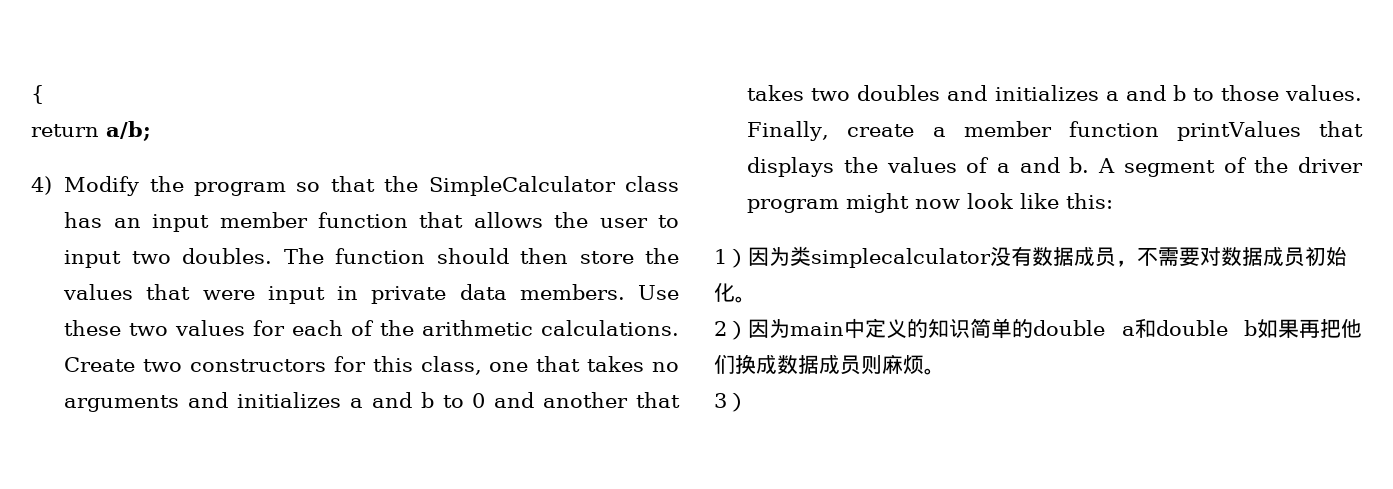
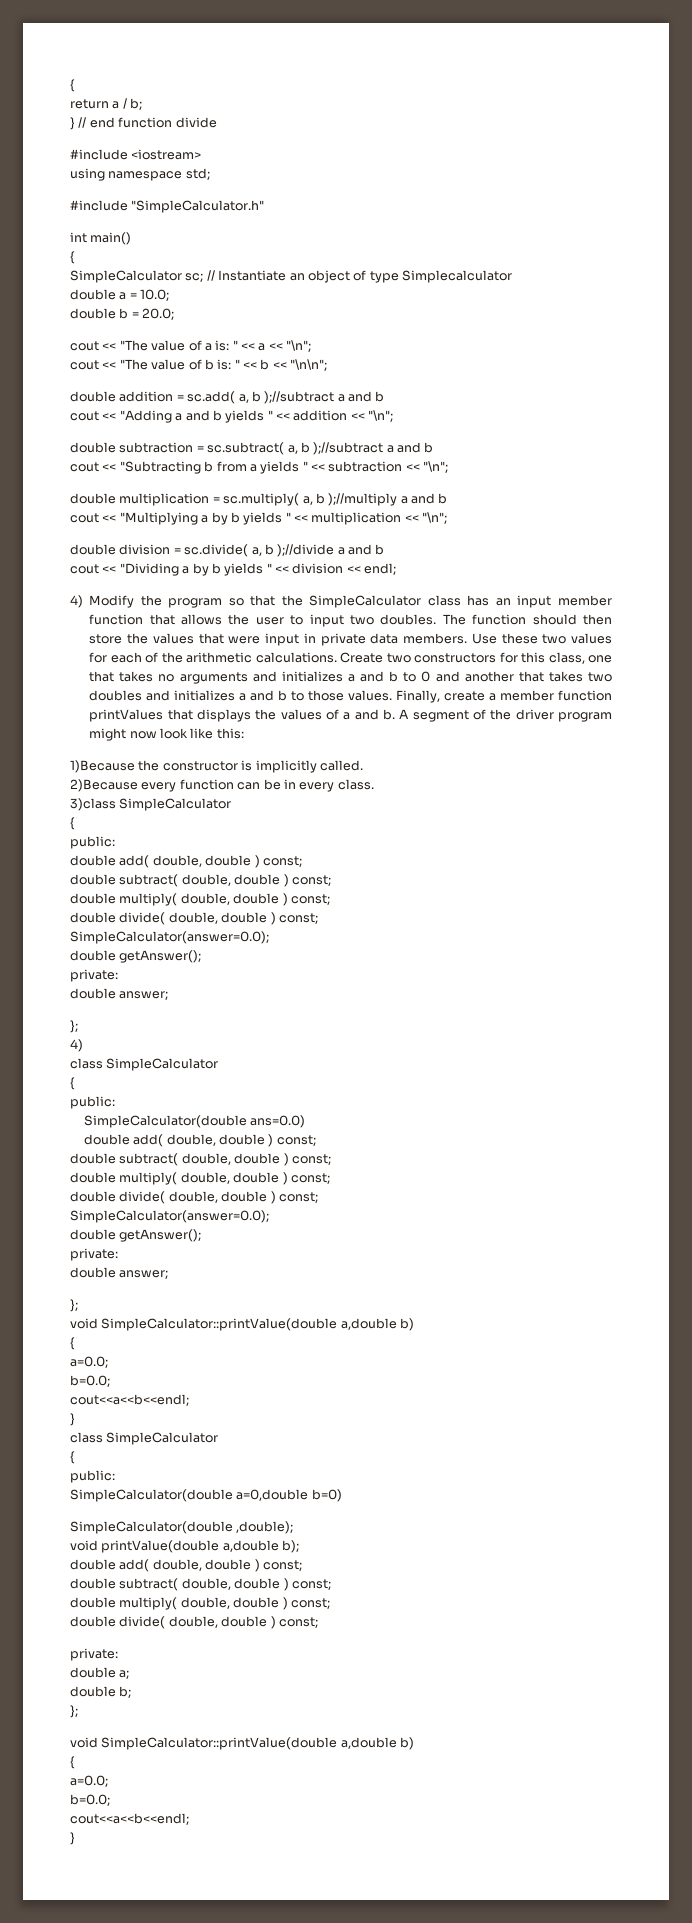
- return a/b;
+ return a / b;
+ } // end function divide
+ #include <iostream>
+ using namespace std;
+ #include "SimpleCalculator.h"
+ int main()
+ {
+ SimpleCalculator sc; // Instantiate an object of type Simplecalculator
+ double a = 10.0;
+ double b = 20.0;
+ cout << "The value of a is: " << a << "\n";
+ cout << "The value of b is: " << b << "\n\n";
+ double addition = sc.add( a, b );//subtract a and b
+ cout << "Adding a and b yields " << addition << "\n";
+ double subtraction = sc.subtract( a, b );//subtract a and b
+ cout << "Subtracting b from a yields " << subtraction << "\n";
+ double multiplication = sc.multiply( a, b );//multiply a and b
+ cout << "Multiplying a by b yields " << multiplication << "\n";
+ double division = sc.divide( a, b );//divide a and b
+ cout << "Dividing a by b yields " << division << endl;
- 1）因为类simplecalculator没有数据成员，不需要对数据成员初始化。
- 2）因为main中定义的知识简单的double a和double b如果再把他们换成数据成员则麻烦。
- 3）
+ 1)Because the constructor is implicitly called.
+ 2)Because every function can be in every class.
+ 3)class SimpleCalculator
+ {
+ public:
+ double add( double, double ) const;
+ double subtract( double, double ) const;
+ double multiply( double, double ) const;
+ double divide( double, double ) const;
+ SimpleCalculator(answer=0.0);
+ double getAnswer();
+ private:
+ double answer;
+ };
+ 4)
+ class SimpleCalculator
+ {
+ public:
+ SimpleCalculator(double ans=0.0)
+ double add( double, double ) const;
+ double subtract( double, double ) const;
+ double multiply( double, double ) const;
+ double divide( double, double ) const;
+ SimpleCalculator(answer=0.0);
+ double getAnswer();
+ private:
+ double answer;
+ };
+ void SimpleCalculator::printValue(double a,double b)
+ {
+ a=0.0;
+ b=0.0;
+ cout<<a<<b<<endl;
+ }
+ class SimpleCalculator
+ {
+ public:
+ SimpleCalculator(double a=0,double b=0)
+ SimpleCalculator(double ,double);
+ void printValue(double a,double b);
+ double add( double, double ) const;
+ double subtract( double, double ) const;
+ double multiply( double, double ) const;
+ double divide( double, double ) const;
+ private:
+ double a;
+ double b;
+ };
+ void SimpleCalculator::printValue(double a,double b)
+ {
+ a=0.0;
+ b=0.0;
+ cout<<a<<b<<endl;
+ }

